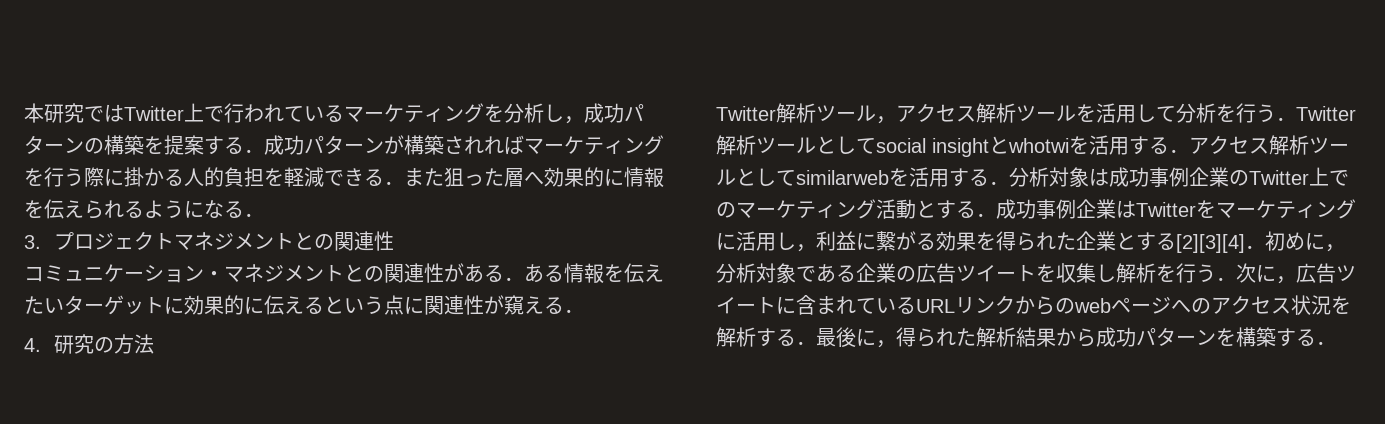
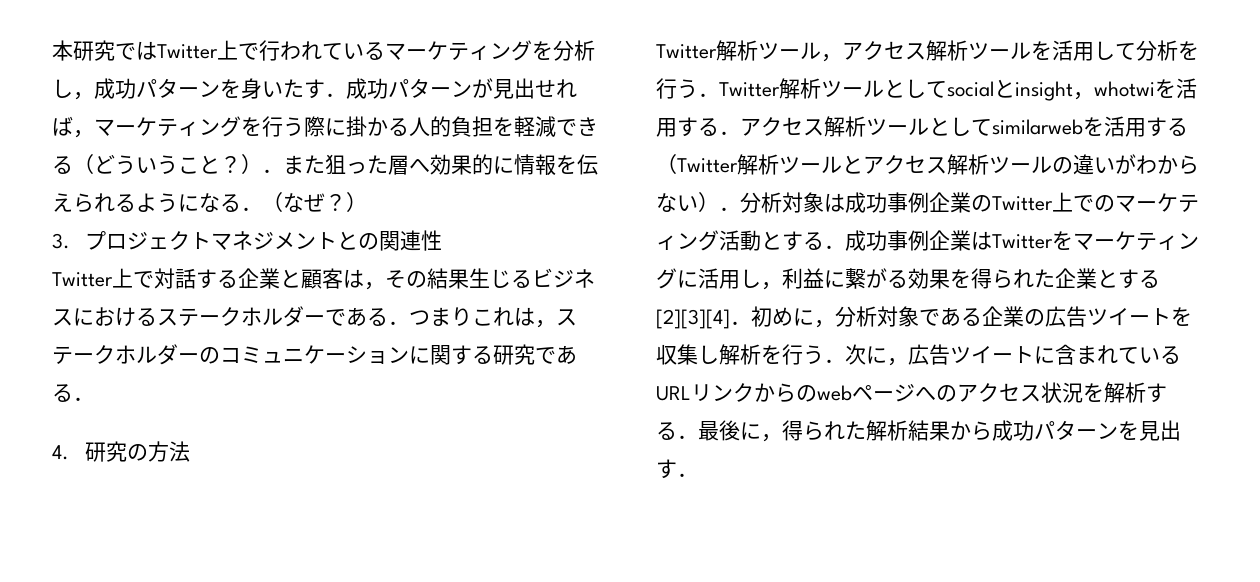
- 本研究ではTwitter上で行われているマーケティングを分析し，成功パターンの構築を提案する．成功パターンが構築されればマーケティングを行う際に掛かる人的負担を軽減できる．また狙った層へ効果的に情報を伝えられるようになる．
+ 本研究ではTwitter上で行われているマーケティングを分析し，成功パターンを身いたす．成功パターンが見出せれば，マーケティングを行う際に掛かる人的負担を軽減できる（どういうこと？）．また狙った層へ効果的に情報を伝えられるようになる．（なぜ？）
- コミュニケーション・マネジメントとの関連性がある．ある情報を伝えたいターゲットに効果的に伝えるという点に関連性が窺える．
+ Twitter上で対話する企業と顧客は，その結果生じるビジネスにおけるステークホルダーである．つまりこれは，ステークホルダーのコミュニケーションに関する研究である．
- Twitter解析ツール，アクセス解析ツールを活用して分析を行う．Twitter解析ツールとしてsocial insightとwhotwiを活用する．アクセス解析ツールとしてsimilarwebを活用する．分析対象は成功事例企業のTwitter上でのマーケティング活動とする．成功事例企業はTwitterをマーケティングに活用し，利益に繋がる効果を得られた企業とする[2][3][4]．初めに，分析対象である企業の広告ツイートを収集し解析を行う．次に，広告ツイートに含まれているURLリンクからのwebページへのアクセス状況を解析する．最後に，得られた解析結果から成功パターンを構築する．
+ Twitter解析ツール，アクセス解析ツールを活用して分析を行う．Twitter解析ツールとしてsocialとinsight，whotwiを活用する．アクセス解析ツールとしてsimilarwebを活用する（Twitter解析ツールとアクセス解析ツールの違いがわからない）．分析対象は成功事例企業のTwitter上でのマーケティング活動とする．成功事例企業はTwitterをマーケティングに活用し，利益に繋がる効果を得られた企業とする[2][3][4]．初めに，分析対象である企業の広告ツイートを収集し解析を行う．次に，広告ツイートに含まれているURLリンクからのwebページへのアクセス状況を解析する．最後に，得られた解析結果から成功パターンを見出す．

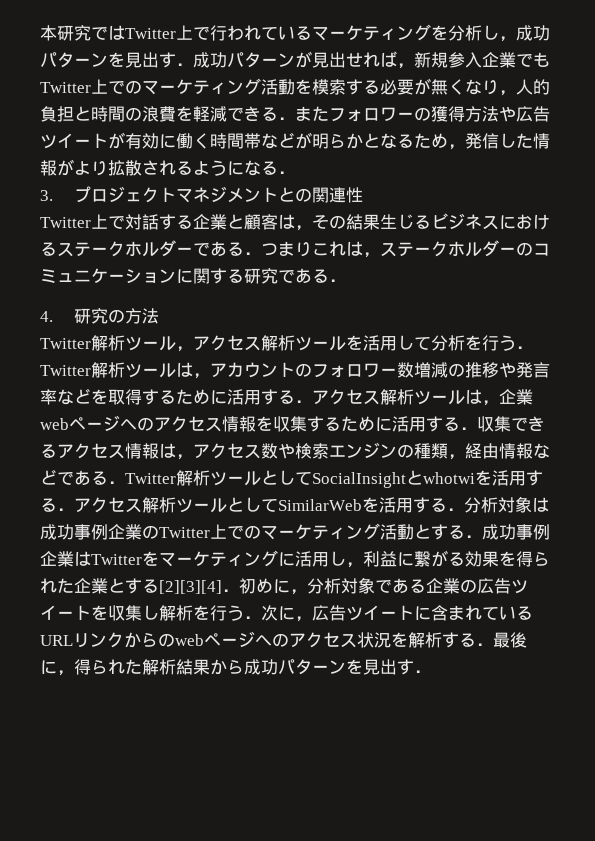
- 本研究ではTwitter上で行われているマーケティングを分析し，成功パターンを身いたす．成功パターンが見出せれば，マーケティングを行う際に掛かる人的負担を軽減できる（どういうこと？）．また狙った層へ効果的に情報を伝えられるようになる．（なぜ？）
+ 本研究ではTwitter上で行われているマーケティングを分析し，成功パターンを見出す．成功パターンが見出せれば，新規参入企業でもTwitter上でのマーケティング活動を模索する必要が無くなり，人的負担と時間の浪費を軽減できる．またフォロワーの獲得方法や広告ツイートが有効に働く時間帯などが明らかとなるため，発信した情報がより拡散されるようになる．
- Twitter解析ツール，アクセス解析ツールを活用して分析を行う．Twitter解析ツールとしてsocialとinsight，whotwiを活用する．アクセス解析ツールとしてsimilarwebを活用する（Twitter解析ツールとアクセス解析ツールの違いがわからない）．分析対象は成功事例企業のTwitter上でのマーケティング活動とする．成功事例企業はTwitterをマーケティングに活用し，利益に繋がる効果を得られた企業とする[2][3][4]．初めに，分析対象である企業の広告ツイートを収集し解析を行う．次に，広告ツイートに含まれているURLリンクからのwebページへのアクセス状況を解析する．最後に，得られた解析結果から成功パターンを見出す．
+ Twitter解析ツール，アクセス解析ツールを活用して分析を行う．Twitter解析ツールは，アカウントのフォロワー数増減の推移や発言率などを取得するために活用する．アクセス解析ツールは，企業webページへのアクセス情報を収集するために活用する．収集できるアクセス情報は，アクセス数や検索エンジンの種類，経由情報などである．Twitter解析ツールとしてSocialInsightとwhotwiを活用する．アクセス解析ツールとしてSimilarWebを活用する．分析対象は成功事例企業のTwitter上でのマーケティング活動とする．成功事例企業はTwitterをマーケティングに活用し，利益に繋がる効果を得られた企業とする[2][3][4]．初めに，分析対象である企業の広告ツイートを収集し解析を行う．次に，広告ツイートに含まれているURLリンクからのwebページへのアクセス状況を解析する．最後に，得られた解析結果から成功パターンを見出す．

